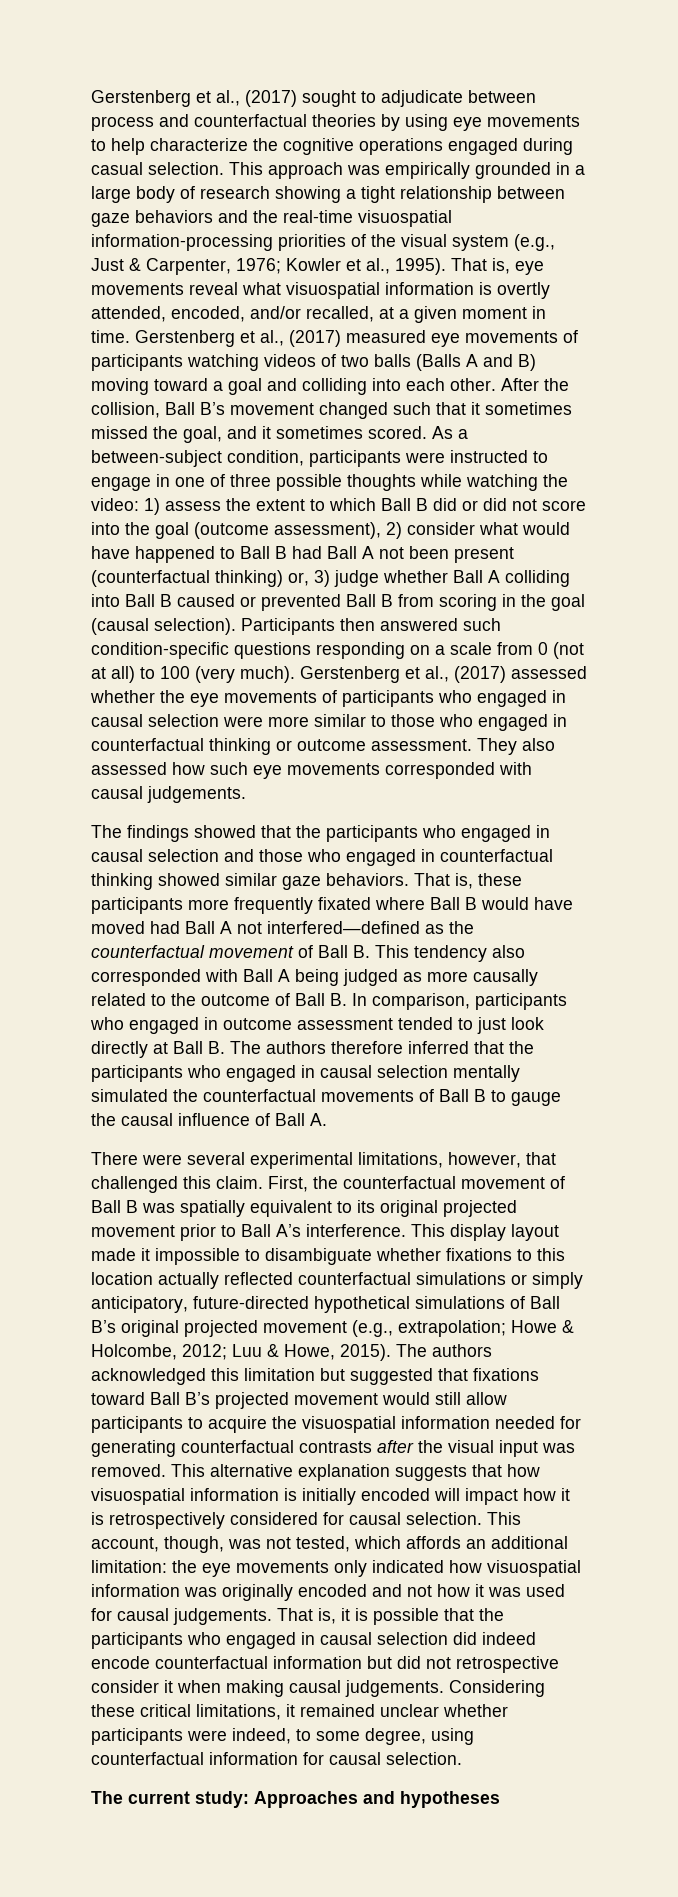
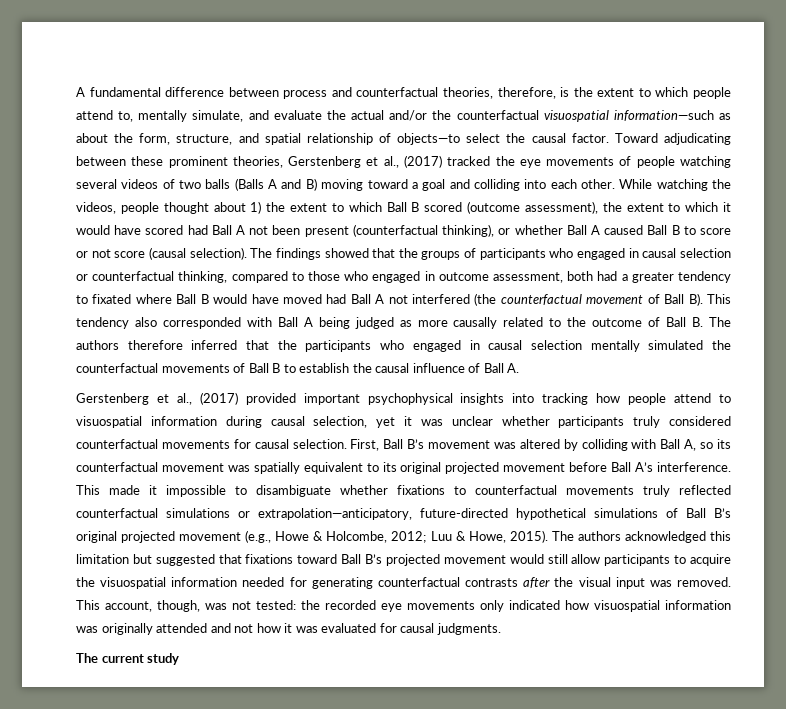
- Gerstenberg et al., (2017) sought to adjudicate between process and counterfactual theories by using eye movements to help characterize the cognitive operations engaged during casual selection. This approach was empirically grounded in a large body of research showing a tight relationship between gaze behaviors and the real-time visuospatial information-processing priorities of the visual system (e.g., Just & Carpenter, 1976; Kowler et al., 1995). That is, eye movements reveal what visuospatial information is overtly attended, encoded, and/or recalled, at a given moment in time. Gerstenberg et al., (2017) measured eye movements of participants watching videos of two balls (Balls A and B) moving toward a goal and colliding into each other.
+ A fundamental difference between process and counterfactual theories, therefore, is the extent to which people attend to, mentally simulate, and evaluate the actual and/or the counterfactual visuospatial information—such as about the form, structure, and spatial relationship of objects—to select the causal factor. Toward adjudicating between these prominent theories, Gerstenberg et al., (2017) tracked the eye movements of people watching several videos of two balls (Balls A and B) moving toward a goal and colliding into each other.
- After the collision, Ball B’s movement changed such that it sometimes missed the goal, and it sometimes scored. As a between-subject condition, participants were instructed to engage in one of three possible thoughts while watching the video: 1) assess the extent to which Ball B did or did not score into the goal (outcome assessment), 2) consider what would have happened to Ball B had Ball A not been present (counterfactual thinking) or, 3) judge whether Ball A colliding into Ball B caused or prevented Ball B from scoring in the goal (causal selection). Participants then answered such condition-specific questions responding on a scale from 0 (not at all) to 100 (very much). Gerstenberg et al., (2017) assessed whether the eye movements of participants who engaged in causal selection were more similar to those who engaged in counterfactual thinking or outcome assessment. They also assessed how such eye movements corresponded with causal judgements.
- The findings showed that the participants who engaged in causal selection and those who engaged in counterfactual thinking showed similar gaze behaviors. That is, these participants more frequently fixated where Ball B would have moved had Ball A not interfered—defined as the counterfactual movement of Ball B. This tendency also corresponded with Ball A being judged as more causally related to the outcome of Ball B. In comparison, participants who engaged in outcome assessment tended to just look directly at Ball B. The authors therefore inferred that the participants who engaged in causal selection mentally simulated the counterfactual movements of Ball B to gauge the causal influence of Ball A.
+ While watching the videos, people thought about 1) the extent to which Ball B scored (outcome assessment), the extent to which it would have scored had Ball A not been present (counterfactual thinking), or whether Ball A caused Ball B to score or not score (causal selection). The findings showed that the groups of participants who engaged in causal selection or counterfactual thinking, compared to those who engaged in outcome assessment, both had a greater tendency to fixated where Ball B would have moved had Ball A not interfered (the counterfactual movement of Ball B). This tendency also corresponded with Ball A being judged as more causally related to the outcome of Ball B. The authors therefore inferred that the participants who engaged in causal selection mentally simulated the counterfactual movements of Ball B to establish the causal influence of Ball A.
- There were several experimental limitations, however, that challenged this claim. First, the counterfactual movement of Ball B was spatially equivalent to its original projected movement prior to Ball A’s interference.
+ Gerstenberg et al., (2017) provided important psychophysical insights into tracking how people attend to visuospatial information during causal selection, yet it was unclear whether participants truly considered counterfactual movements for causal selection. First, Ball B’s movement was altered by colliding with Ball A, so its counterfactual movement was spatially equivalent to its original projected movement before Ball A’s interference.
- This display layout made it impossible to disambiguate whether fixations to this location actually reflected counterfactual simulations or simply anticipatory, future-directed hypothetical simulations of Ball B’s original projected movement (e.g., extrapolation; Howe & Holcombe, 2012; Luu & Howe, 2015).
+ This made it impossible to disambiguate whether fixations to counterfactual movements truly reflected counterfactual simulations or extrapolation—anticipatory, future-directed hypothetical simulations of Ball B’s original projected movement (e.g., Howe & Holcombe, 2012; Luu & Howe, 2015).
- This alternative explanation suggests that how visuospatial information is initially encoded will impact how it is retrospectively considered for causal selection. This account, though, was not tested, which affords an additional limitation: the eye movements only indicated how visuospatial information was originally encoded and not how it was used for causal judgements. That is, it is possible that the participants who engaged in causal selection did indeed encode counterfactual information but did not retrospective consider it when making causal judgements. Considering these critical limitations, it remained unclear whether participants were indeed, to some degree, using counterfactual information for causal selection.
- The current study: Approaches and hypotheses
+ This account, though, was not tested: the recorded eye movements only indicated how visuospatial information was originally attended and not how it was evaluated for causal judgments.
+ The current study

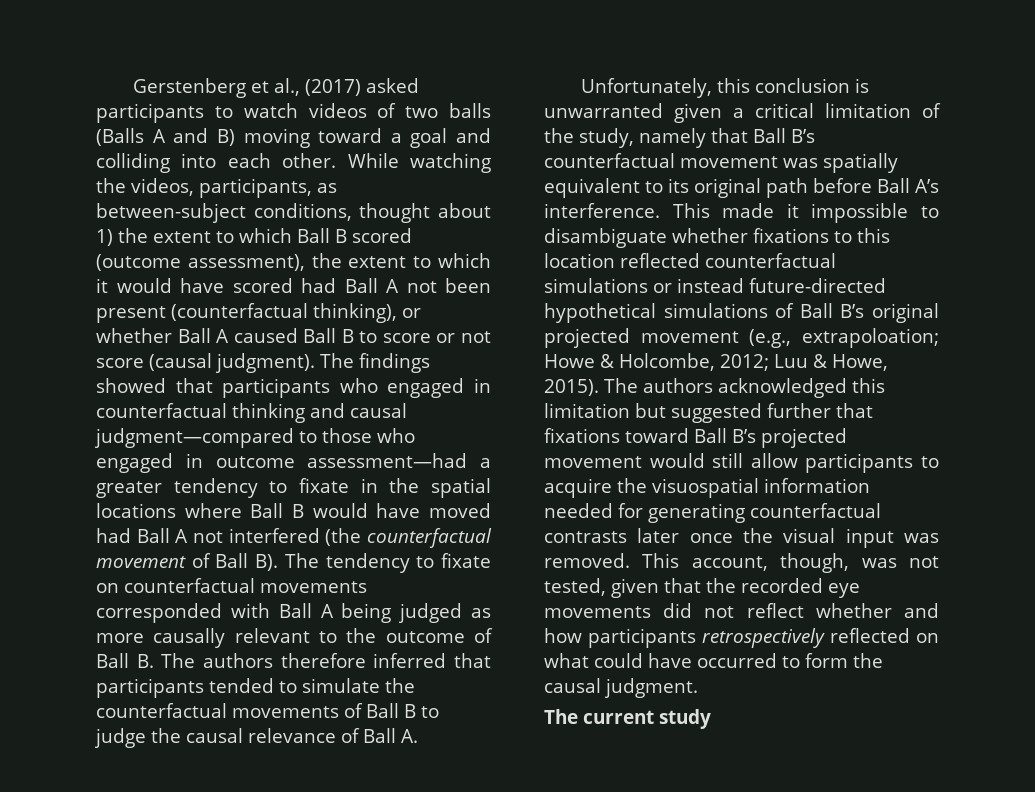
- A fundamental difference between process and counterfactual theories, therefore, is the extent to which people attend to, mentally simulate, and evaluate the actual and/or the counterfactual visuospatial information—such as about the form, structure, and spatial relationship of objects—to select the causal factor. Toward adjudicating between these prominent theories, Gerstenberg et al., (2017) tracked the eye movements of people watching several videos of two balls (Balls A and B) moving toward a goal and colliding into each other.
+ Gerstenberg et al., (2017) asked participants to watch videos of two balls (Balls A and B) moving toward a goal and colliding into each other.
- While watching the videos, people thought about 1) the extent to which Ball B scored (outcome assessment), the extent to which it would have scored had Ball A not been present (counterfactual thinking), or whether Ball A caused Ball B to score or not score (causal selection).
+ While watching the videos, participants, as between-subject conditions, thought about 1) the extent to which Ball B scored (outcome assessment), the extent to which it would have scored had Ball A not been present (counterfactual thinking), or whether Ball A caused Ball B to score or not score (causal judgment).
- The findings showed that the groups of participants who engaged in causal selection or counterfactual thinking, compared to those who engaged in outcome assessment, both had a greater tendency to fixated where Ball B would have moved had Ball A not interfered (the counterfactual movement of Ball B). This tendency also corresponded with Ball A being judged as more causally related to the outcome of Ball B. The authors therefore inferred that the participants who engaged in causal selection mentally simulated the counterfactual movements of Ball B to establish the causal influence of Ball A.
+ The findings showed that participants who engaged in counterfactual thinking and causal judgment—compared to those who engaged in outcome assessment—had a greater tendency to fixate in the spatial locations where Ball B would have moved had Ball A not interfered (the counterfactual movement of Ball B). The tendency to fixate on counterfactual movements corresponded with Ball A being judged as more causally relevant to the outcome of Ball B. The authors therefore inferred that participants tended to simulate the counterfactual movements of Ball B to judge the causal relevance of Ball A.
- Gerstenberg et al., (2017) provided important psychophysical insights into tracking how people attend to visuospatial information during causal selection, yet it was unclear whether participants truly considered counterfactual movements for causal selection. First, Ball B’s movement was altered by colliding with Ball A, so its counterfactual movement was spatially equivalent to its original projected movement before Ball A’s interference.
+ Unfortunately, this conclusion is unwarranted given a critical limitation of the study, namely that Ball B’s counterfactual movement was spatially equivalent to its original path before Ball A’s interference.
- This made it impossible to disambiguate whether fixations to counterfactual movements truly reflected counterfactual simulations or extrapolation—anticipatory, future-directed hypothetical simulations of Ball B’s original projected movement (e.g., Howe & Holcombe, 2012; Luu & Howe, 2015).
+ This made it impossible to disambiguate whether fixations to this location reflected counterfactual simulations or instead future-directed hypothetical simulations of Ball B’s original projected movement (e.g., extrapoloation; Howe & Holcombe, 2012; Luu & Howe, 2015).
- The authors acknowledged this limitation but suggested that fixations toward Ball B’s projected movement would still allow participants to acquire the visuospatial information needed for generating counterfactual contrasts after the visual input was removed.
+ The authors acknowledged this limitation but suggested further that fixations toward Ball B’s projected movement would still allow participants to acquire the visuospatial information needed for generating counterfactual contrasts later once the visual input was removed.
- This account, though, was not tested: the recorded eye movements only indicated how visuospatial information was originally attended and not how it was evaluated for causal judgments.
+ This account, though, was not tested, given that the recorded eye movements did not reflect whether and how participants retrospectively reflected on what could have occurred to form the causal judgment.

